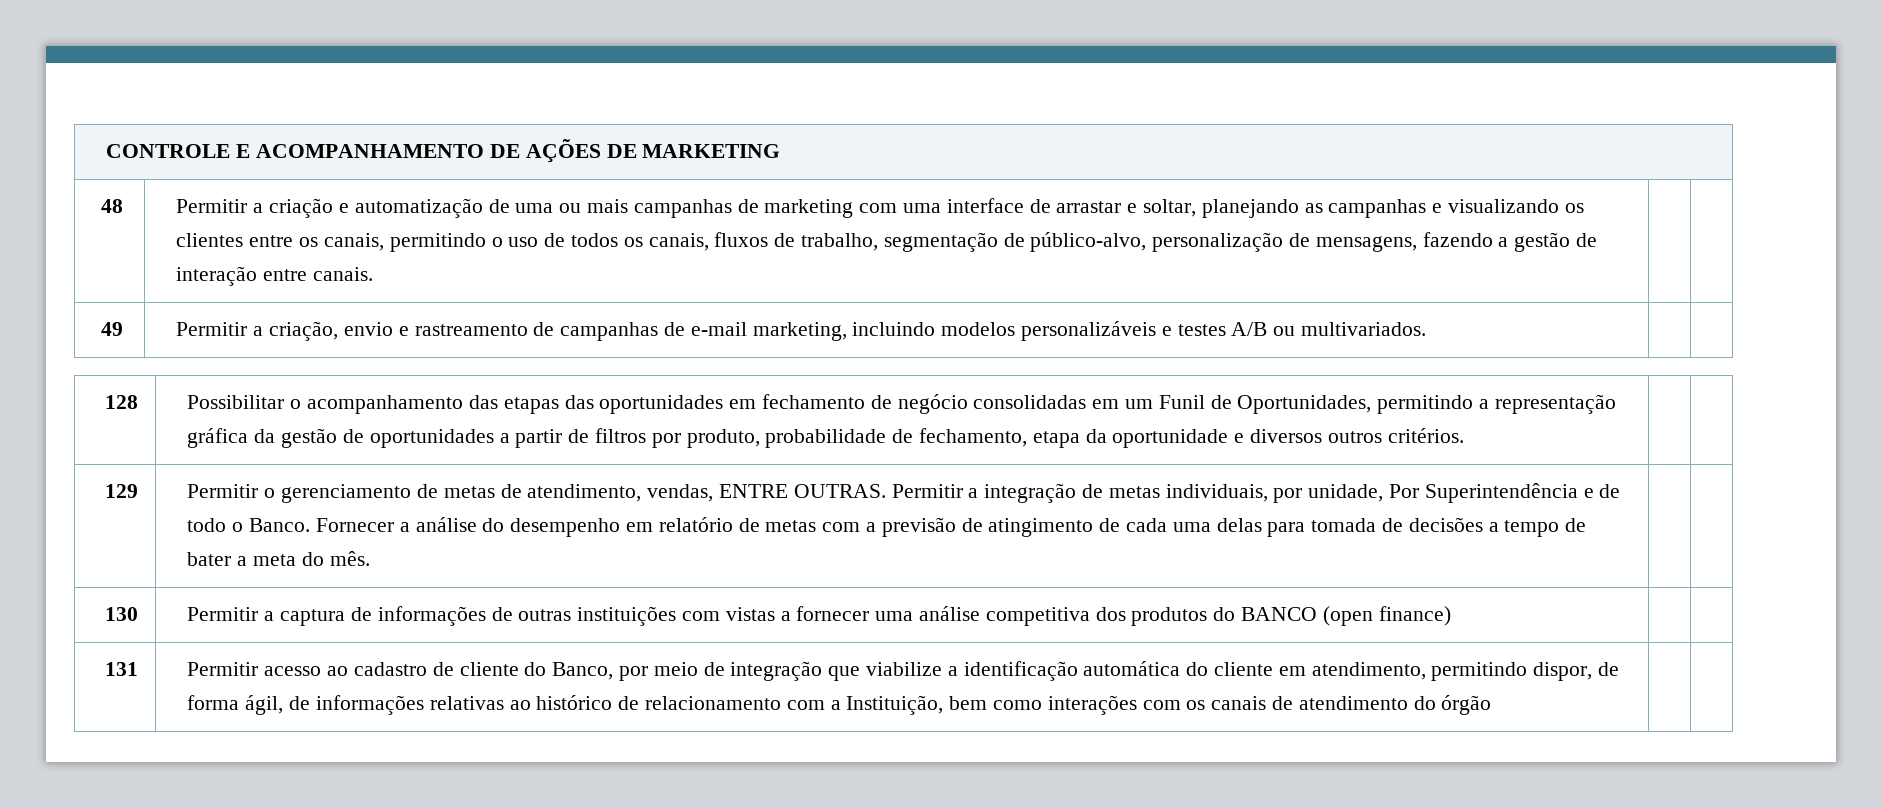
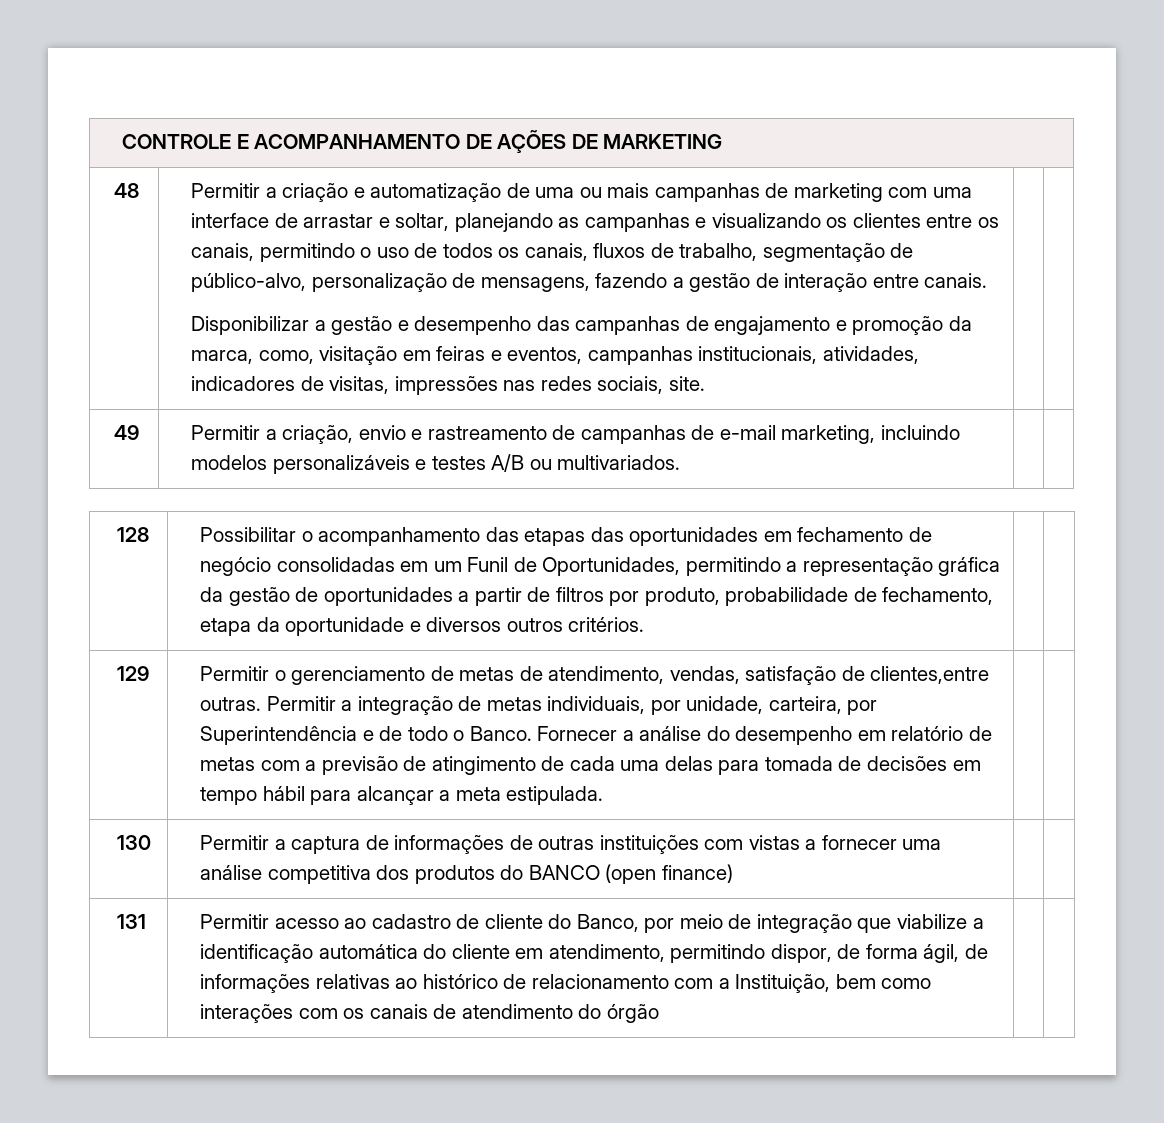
+ Disponibilizar a gestão e desempenho das campanhas de engajamento e promoção da marca, como, visitação em feiras e eventos, campanhas institucionais, atividades, indicadores de visitas, impressões nas redes sociais, site.
- Permitir o gerenciamento de metas de atendimento, vendas, ENTRE OUTRAS.
+ Permitir o gerenciamento de metas de atendimento, vendas, satisfação de clientes,entre outras.
- Permitir a integração de metas individuais, por unidade, Por Superintendência e de todo o Banco.
+ Permitir a integração de metas individuais, por unidade, carteira, por Superintendência e de todo o Banco.
- Fornecer a análise do desempenho em relatório de metas com a previsão de atingimento de cada uma delas para tomada de decisões a tempo de bater a meta do mês.
+ Fornecer a análise do desempenho em relatório de metas com a previsão de atingimento de cada uma delas para tomada de decisões em tempo hábil para alcançar a meta estipulada.

